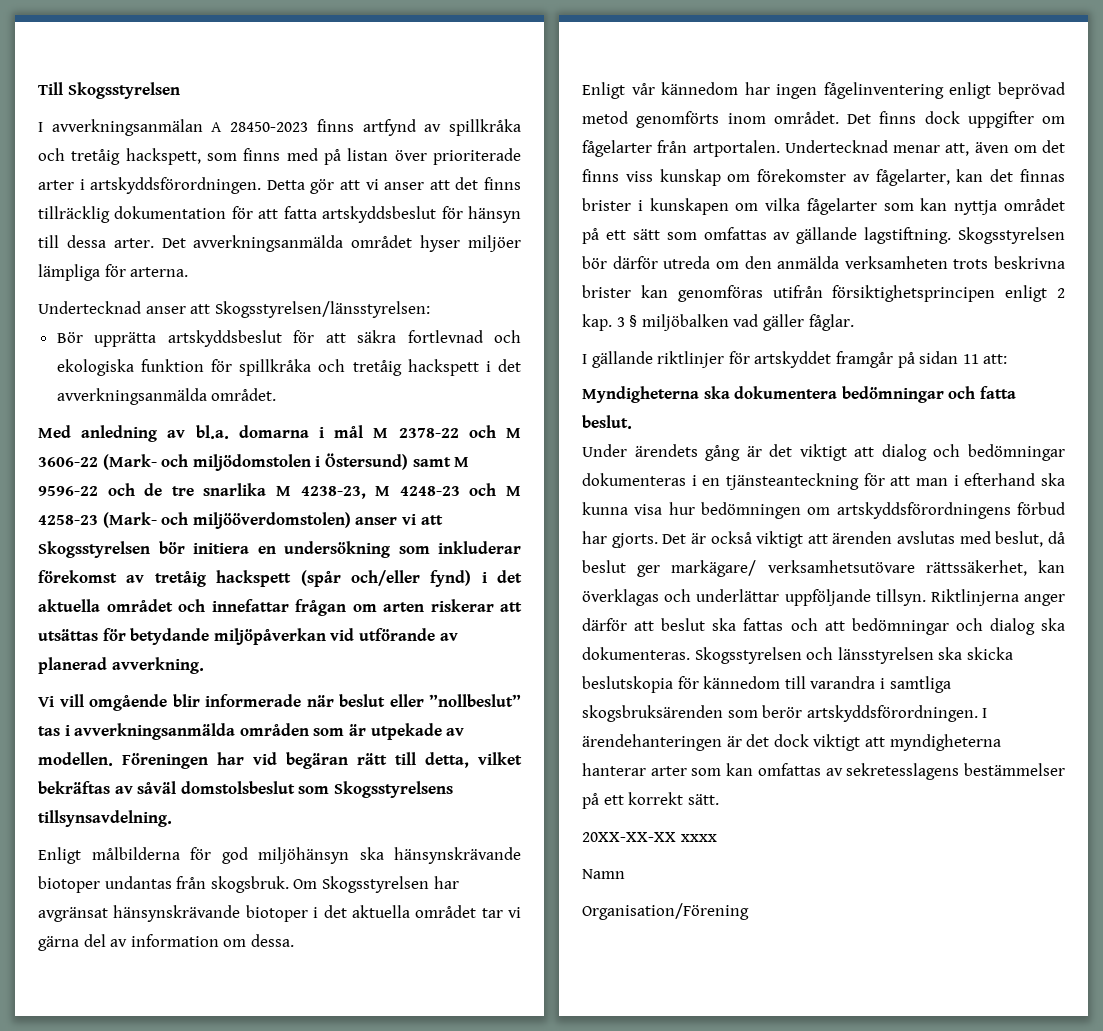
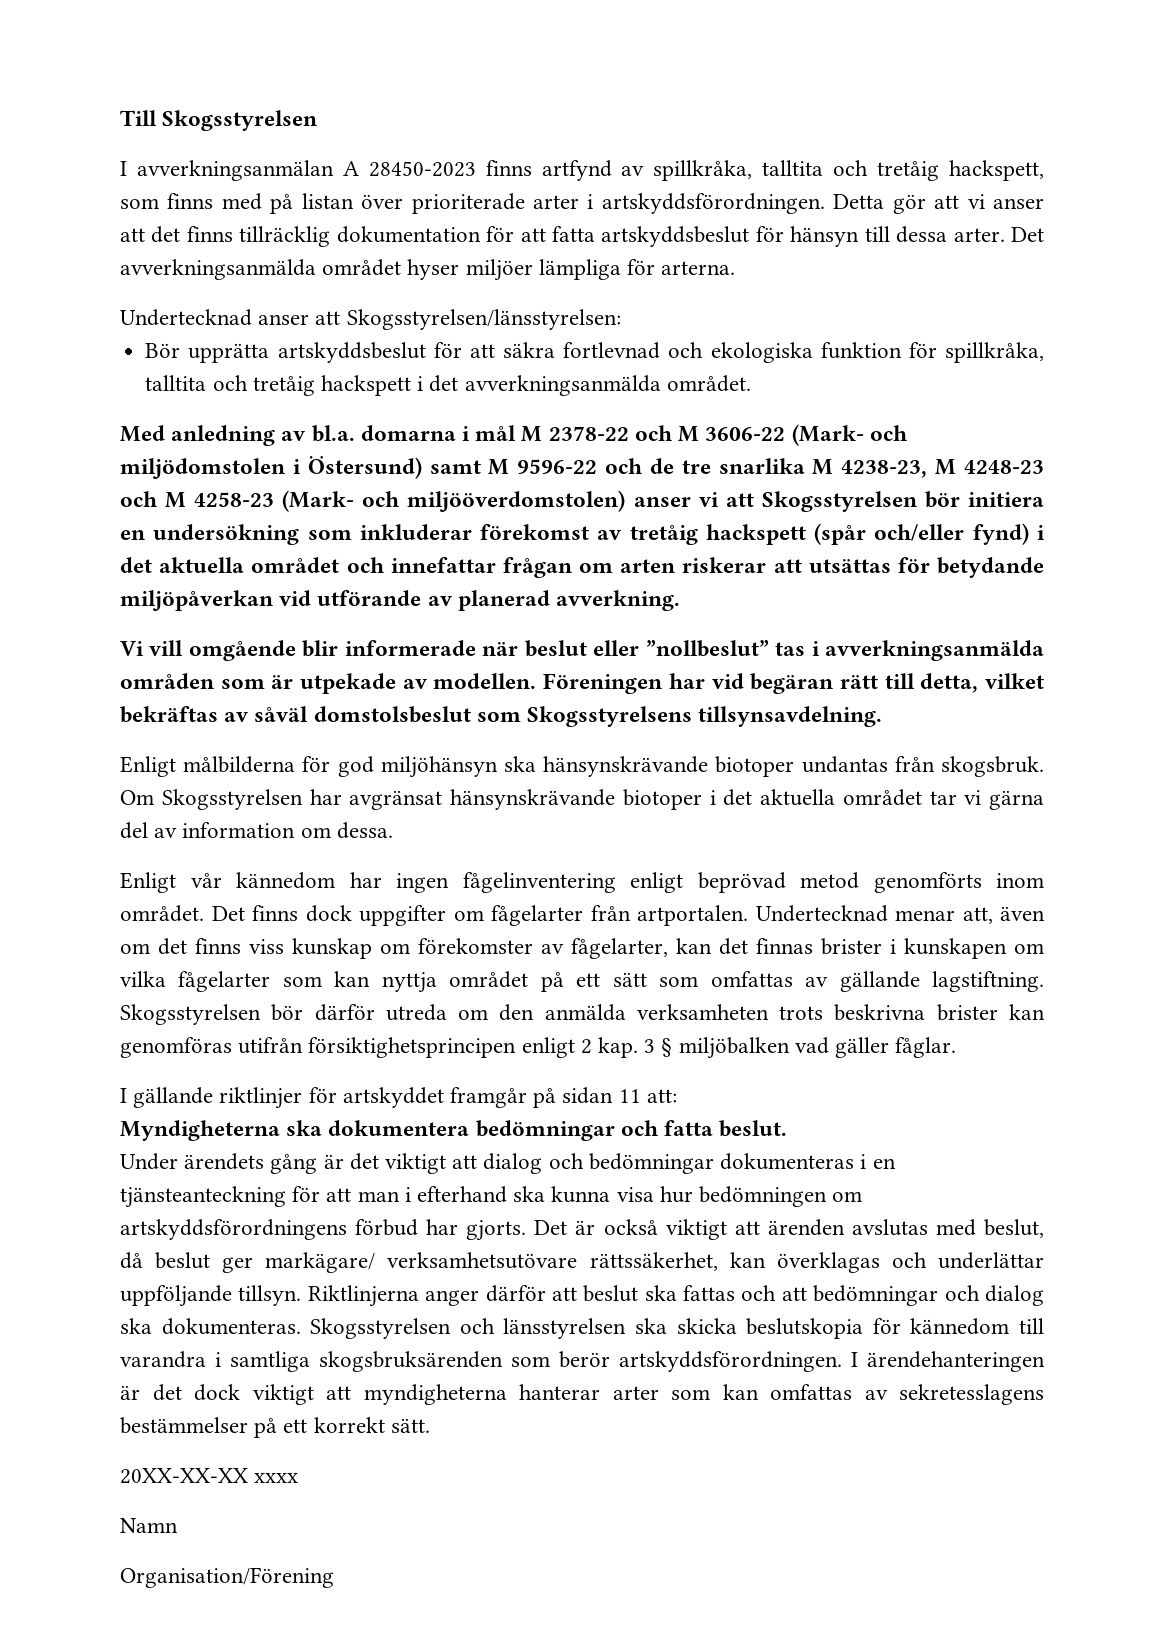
- I avverkningsanmälan A 28450-2023 finns artfynd av spillkråka och tretåig hackspett, som finns med på listan över prioriterade arter i artskyddsförordningen.
+ I avverkningsanmälan A 28450-2023 finns artfynd av spillkråka, talltita och tretåig hackspett, som finns med på listan över prioriterade arter i artskyddsförordningen.
- Bör upprätta artskyddsbeslut för att säkra fortlevnad och ekologiska funktion för spillkråka och tretåig hackspett i det avverkningsanmälda området.
+ Bör upprätta artskyddsbeslut för att säkra fortlevnad och ekologiska funktion för spillkråka, talltita och tretåig hackspett i det avverkningsanmälda området.

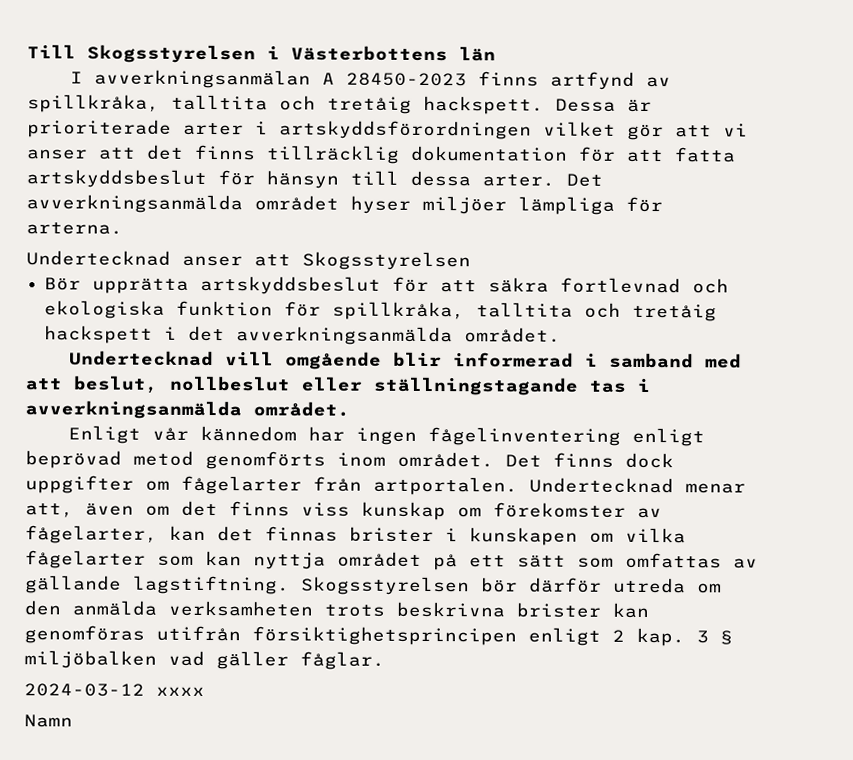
- Till Skogsstyrelsen
+ Till Skogsstyrelsen i Västerbottens län
- I avverkningsanmälan A 28450-2023 finns artfynd av spillkråka, talltita och tretåig hackspett, som finns med på listan över prioriterade arter i artskyddsförordningen. Detta gör att vi anser att det finns tillräcklig dokumentation för att fatta artskyddsbeslut för hänsyn till dessa arter.
+ I avverkningsanmälan A 28450-2023 finns artfynd av spillkråka, talltita och tretåig hackspett. Dessa är prioriterade arter i artskyddsförordningen vilket gör att vi anser att det finns tillräcklig dokumentation för att fatta artskyddsbeslut för hänsyn till dessa arter.
- Undertecknad anser att Skogsstyrelsen/länsstyrelsen:
+ Undertecknad anser att Skogsstyrelsen
- Med anledning av bl.a. domarna i mål M 2378-22 och M 3606-22 (Mark- och miljödomstolen i Östersund) samt M 9596-22 och de tre snarlika M 4238-23, M 4248-23 och M 4258-23 (Mark- och miljööverdomstolen) anser vi att Skogsstyrelsen bör initiera en undersökning som inkluderar förekomst av tretåig hackspett (spår och/eller fynd) i det aktuella området och innefattar frågan om arten riskerar att utsättas för betydande miljöpåverkan vid utförande av planerad avverkning.
- Vi vill omgående blir informerade när beslut eller ”nollbeslut” tas i avverkningsanmälda områden som är utpekade av modellen. Föreningen har vid begäran rätt till detta, vilket bekräftas av såväl domstolsbeslut som Skogsstyrelsens tillsynsavdelning.
- Enligt målbilderna för god miljöhänsyn ska hänsynskrävande biotoper undantas från skogsbruk. Om Skogsstyrelsen har avgränsat hänsynskrävande biotoper i det aktuella området tar vi gärna del av information om dessa.
+ Undertecknad vill omgående blir informerad i samband med att beslut, nollbeslut eller ställningstagande tas i avverkningsanmälda området.
- I gällande riktlinjer för artskyddet framgår på sidan 11 att:
- Myndigheterna ska dokumentera bedömningar och fatta beslut.
- Under ärendets gång är det viktigt att dialog och bedömningar dokumenteras i en tjänsteanteckning för att man i efterhand ska kunna visa hur bedömningen om artskyddsförordningens förbud har gjorts. Det är också viktigt att ärenden avslutas med beslut, då beslut ger markägare/ verksamhetsutövare rättssäkerhet, kan överklagas och underlättar uppföljande tillsyn. Riktlinjerna anger därför att beslut ska fattas och att bedömningar och dialog ska dokumenteras. Skogsstyrelsen och länsstyrelsen ska skicka beslutskopia för kännedom till varandra i samtliga skogsbruksärenden som berör artskyddsförordningen. I ärendehanteringen är det dock viktigt att myndigheterna hanterar arter som kan omfattas av sekretesslagens bestämmelser på ett korrekt sätt.
- 20XX-XX-XX xxxx
+ 2024-03-12 xxxx
- Organisation/Förening

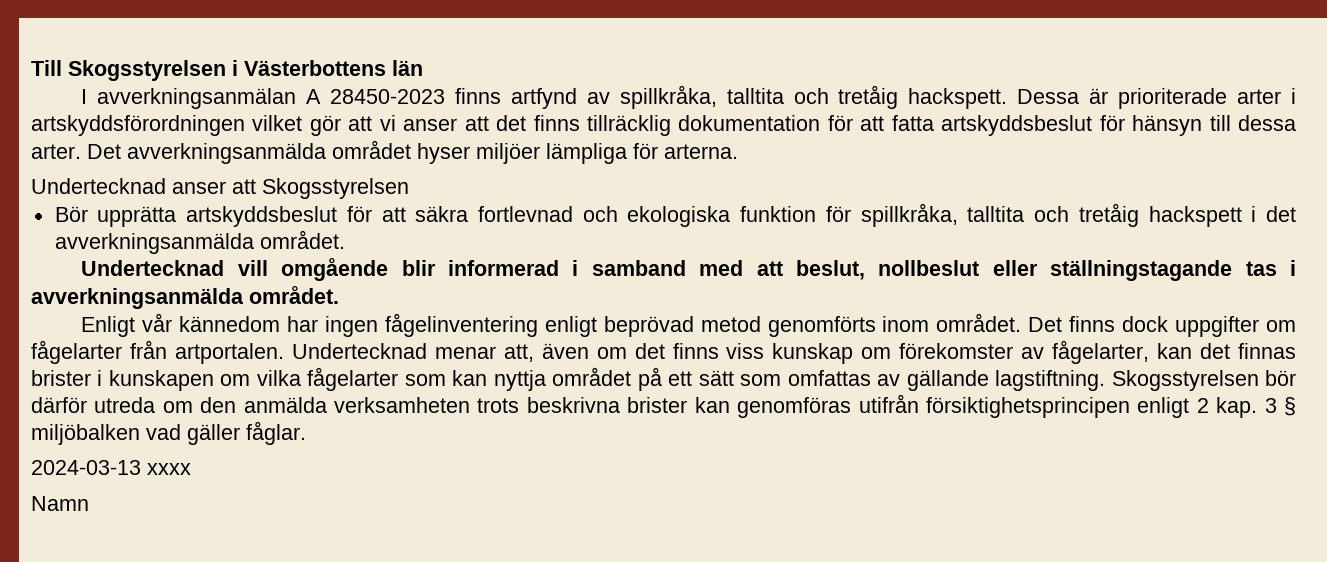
- 2024-03-12 xxxx
+ 2024-03-13 xxxx

